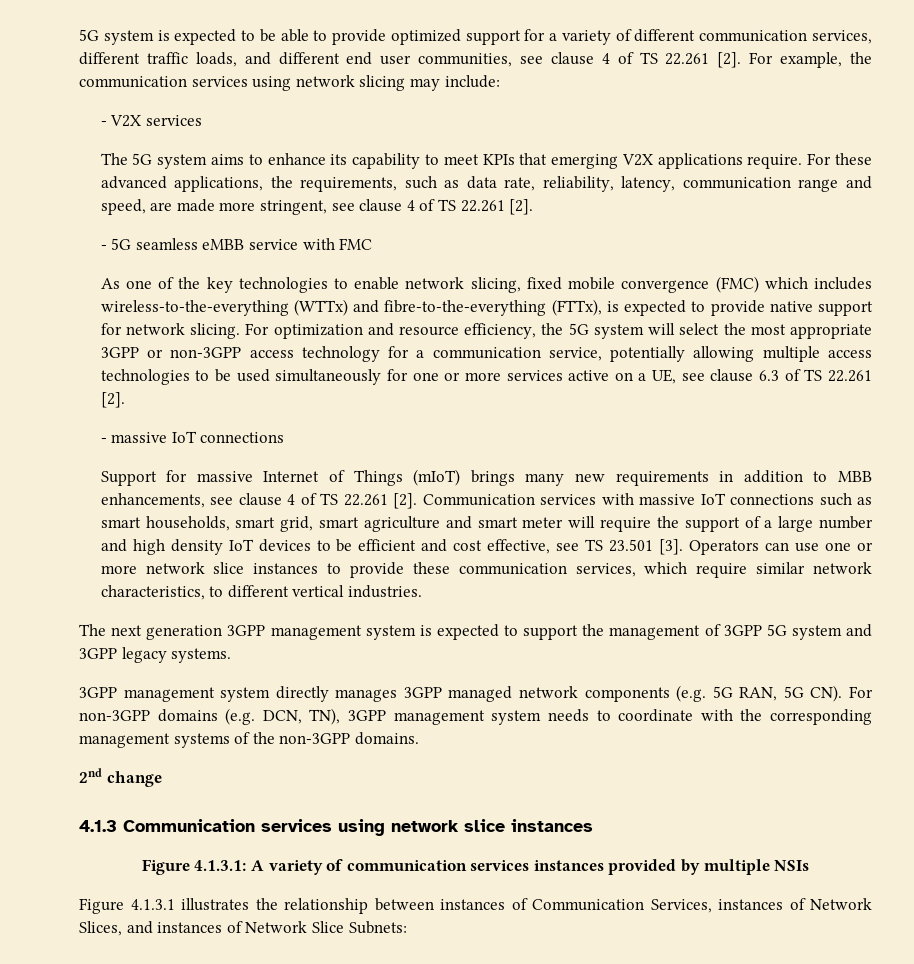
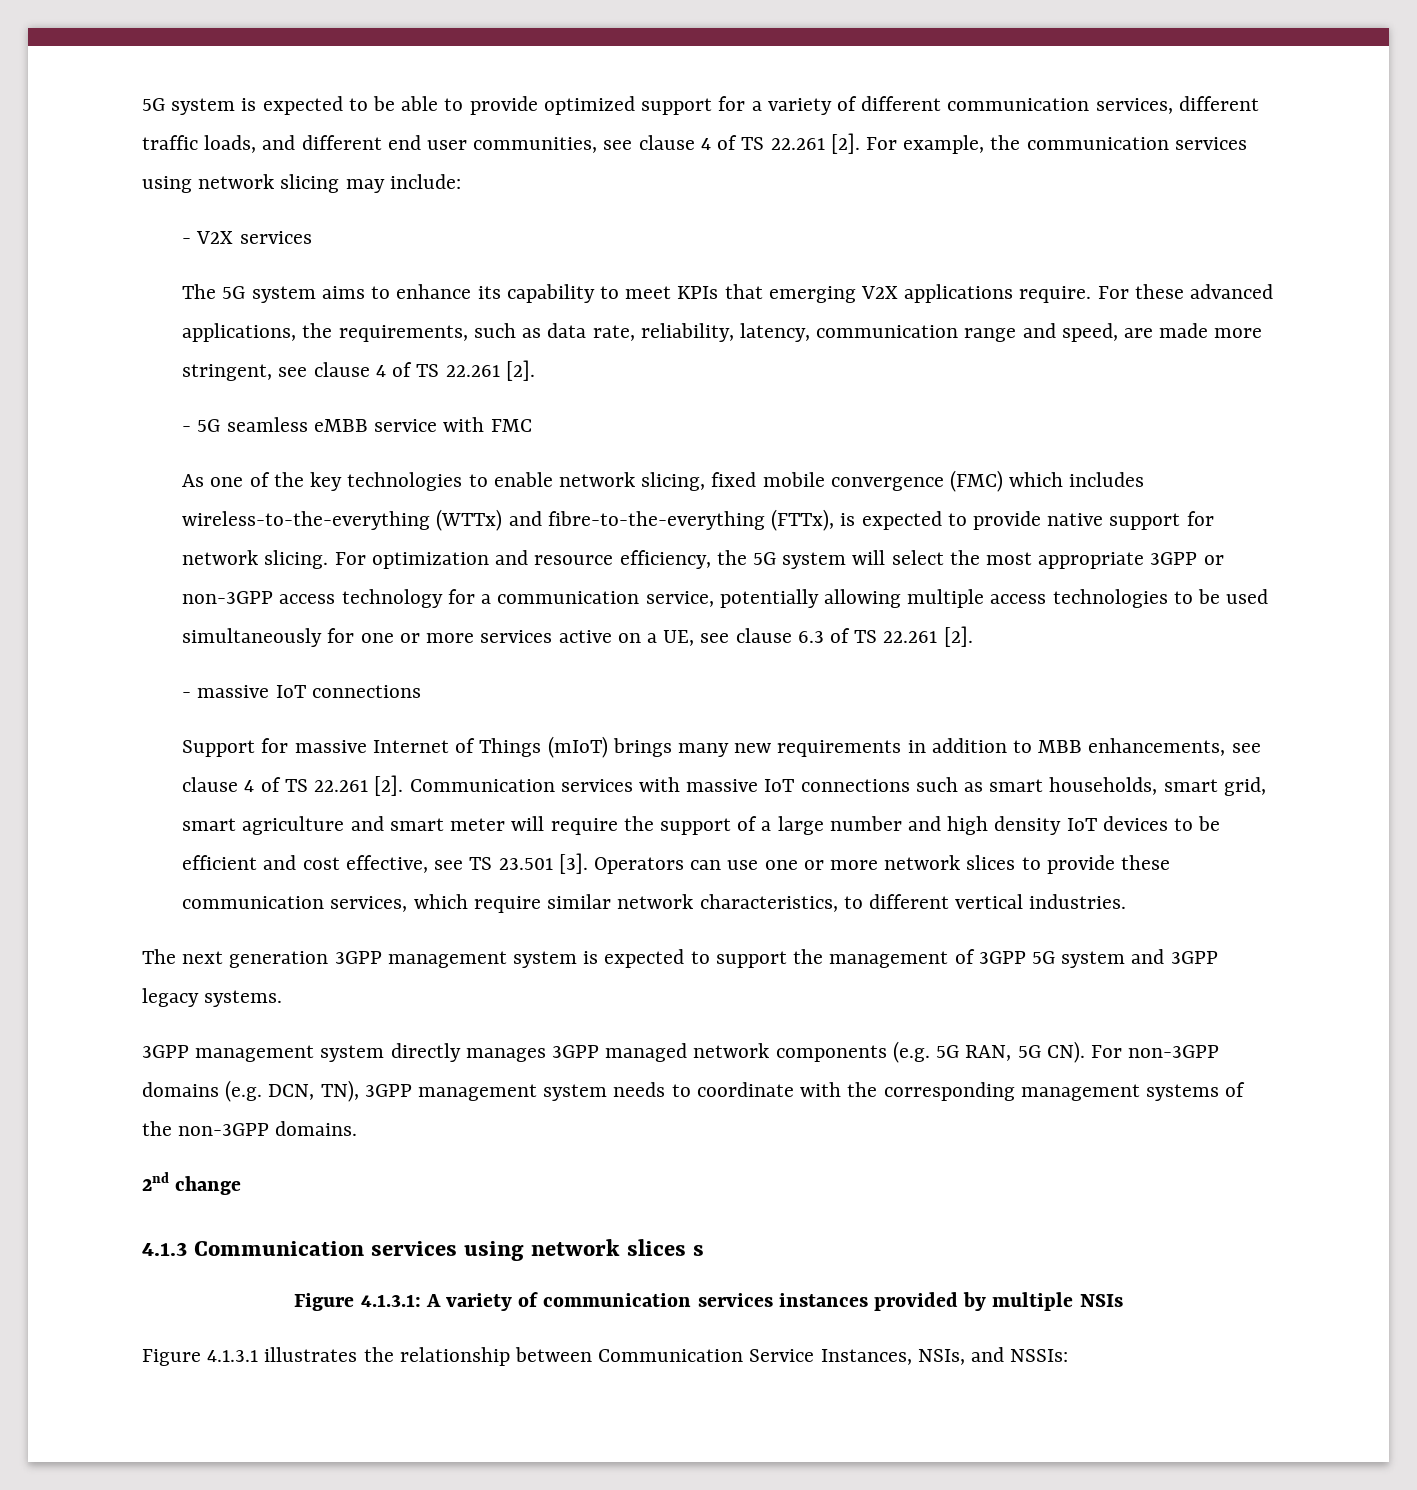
- Operators can use one or more network slice instances to provide these communication services, which require similar network characteristics, to different vertical industries.
+ Operators can use one or more network slices to provide these communication services, which require similar network characteristics, to different vertical industries.
- 4.1.3 Communication services using network slice instances
+ 4.1.3 Communication services using network slices s
- Figure 4.1.3.1 illustrates the relationship between instances of Communication Services, instances of Network Slices, and instances of Network Slice Subnets:
+ Figure 4.1.3.1 illustrates the relationship between Communication Service Instances, NSIs, and NSSIs:

